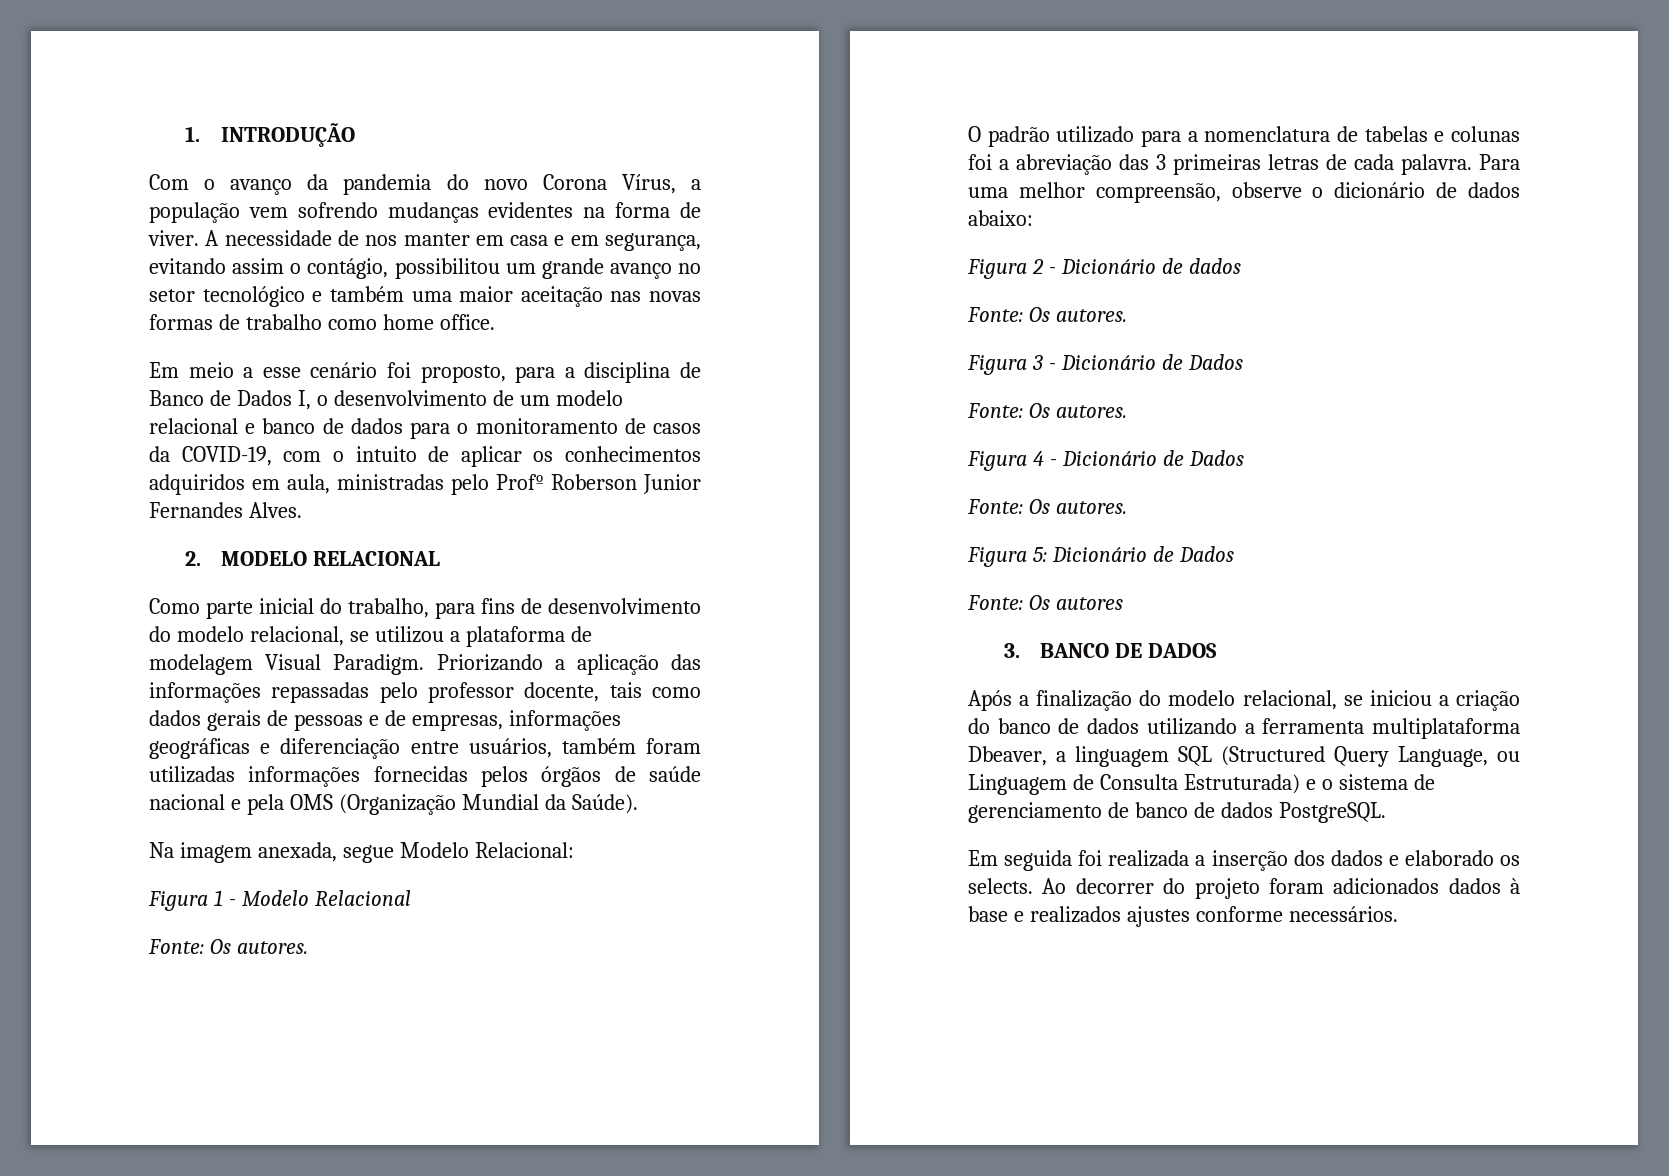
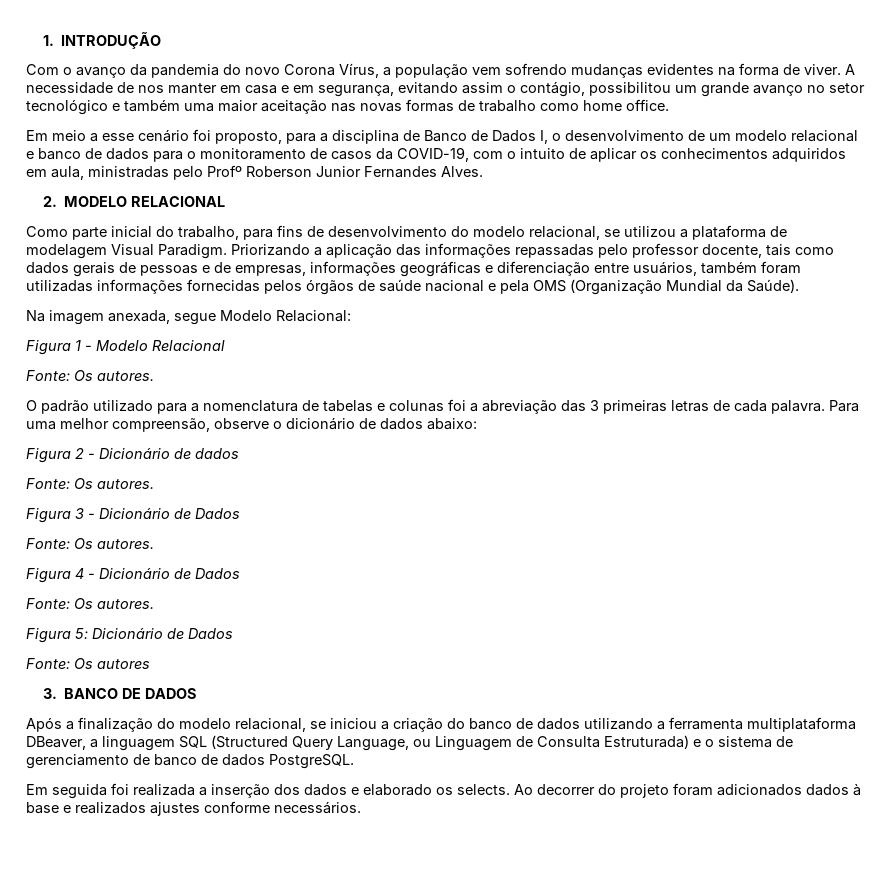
- Após a finalização do modelo relacional, se iniciou a criação do banco de dados utilizando a ferramenta multiplataforma Dbeaver, a linguagem SQL (Structured Query Language, ou Linguagem de Consulta Estruturada) e o sistema de gerenciamento de banco de dados PostgreSQL.
+ Após a finalização do modelo relacional, se iniciou a criação do banco de dados utilizando a ferramenta multiplataforma DBeaver, a linguagem SQL (Structured Query Language, ou Linguagem de Consulta Estruturada) e o sistema de gerenciamento de banco de dados PostgreSQL.

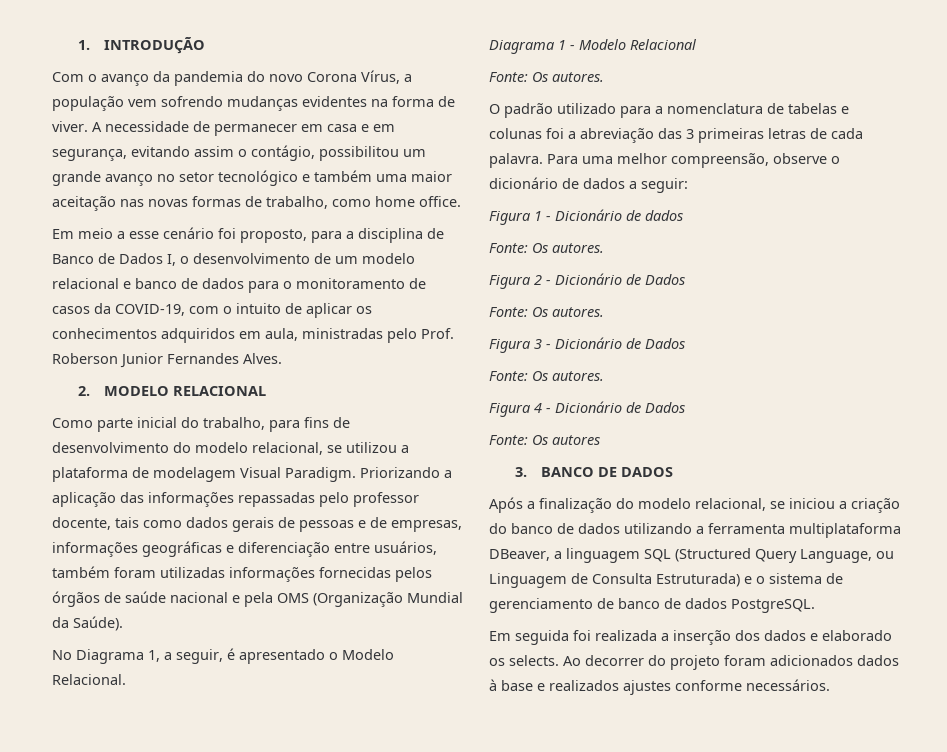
- A necessidade de nos manter em casa e em segurança, evitando assim o contágio, possibilitou um grande avanço no setor tecnológico e também uma maior aceitação nas novas formas de trabalho como home office.
+ A necessidade de permanecer em casa e em segurança, evitando assim o contágio, possibilitou um grande avanço no setor tecnológico e também uma maior aceitação nas novas formas de trabalho, como home office.
- Em meio a esse cenário foi proposto, para a disciplina de Banco de Dados I, o desenvolvimento de um modelo relacional e banco de dados para o monitoramento de casos da COVID-19, com o intuito de aplicar os conhecimentos adquiridos em aula, ministradas pelo Profº Roberson Junior Fernandes Alves.
+ Em meio a esse cenário foi proposto, para a disciplina de Banco de Dados I, o desenvolvimento de um modelo relacional e banco de dados para o monitoramento de casos da COVID-19, com o intuito de aplicar os conhecimentos adquiridos em aula, ministradas pelo Prof. Roberson Junior Fernandes Alves.
- Na imagem anexada, segue Modelo Relacional:
- Figura 1 - Modelo Relacional
+ No Diagrama 1, a seguir, é apresentado o Modelo Relacional.
+ Diagrama 1 - Modelo Relacional
- Para uma melhor compreensão, observe o dicionário de dados abaixo:
+ Para uma melhor compreensão, observe o dicionário de dados a seguir:
+ Figura 1 - Dicionário de dados
+ Fonte: Os autores.
- Figura 2 - Dicionário de dados
+ Figura 2 - Dicionário de Dados
  Figura 4 - Dicionário de Dados
- Fonte: Os autores.
- Figura 5: Dicionário de Dados

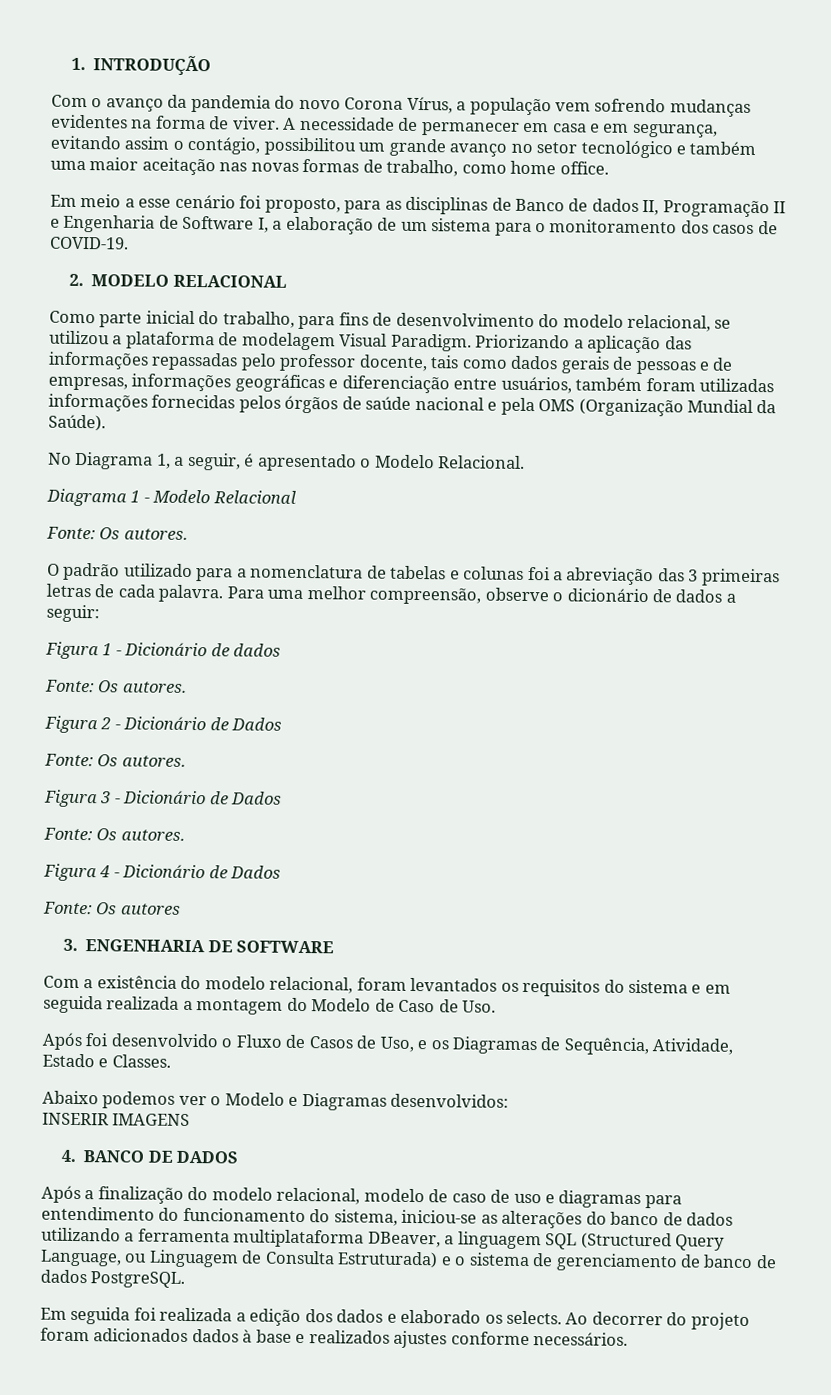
- Em meio a esse cenário foi proposto, para a disciplina de Banco de Dados I, o desenvolvimento de um modelo relacional e banco de dados para o monitoramento de casos da COVID-19, com o intuito de aplicar os conhecimentos adquiridos em aula, ministradas pelo Prof. Roberson Junior Fernandes Alves.
+ Em meio a esse cenário foi proposto, para as disciplinas de Banco de dados II, Programação II e Engenharia de Software I, a elaboração de um sistema para o monitoramento dos casos de COVID-19.
- 3. BANCO DE DADOS
+ 3. ENGENHARIA DE SOFTWARE
+ Com a existência do modelo relacional, foram levantados os requisitos do sistema e em seguida realizada a montagem do Modelo de Caso de Uso.
+ Após foi desenvolvido o Fluxo de Casos de Uso, e os Diagramas de Sequência, Atividade, Estado e Classes.
+ Abaixo podemos ver o Modelo e Diagramas desenvolvidos:
+ INSERIR IMAGENS
+ 4. BANCO DE DADOS
- Após a finalização do modelo relacional, se iniciou a criação do banco de dados utilizando a ferramenta multiplataforma DBeaver, a linguagem SQL (Structured Query Language, ou Linguagem de Consulta Estruturada) e o sistema de gerenciamento de banco de dados PostgreSQL.
+ Após a finalização do modelo relacional, modelo de caso de uso e diagramas para entendimento do funcionamento do sistema, iniciou-se as alterações do banco de dados utilizando a ferramenta multiplataforma DBeaver, a linguagem SQL (Structured Query Language, ou Linguagem de Consulta Estruturada) e o sistema de gerenciamento de banco de dados PostgreSQL.
- Em seguida foi realizada a inserção dos dados e elaborado os selects.
+ Em seguida foi realizada a edição dos dados e elaborado os selects.

